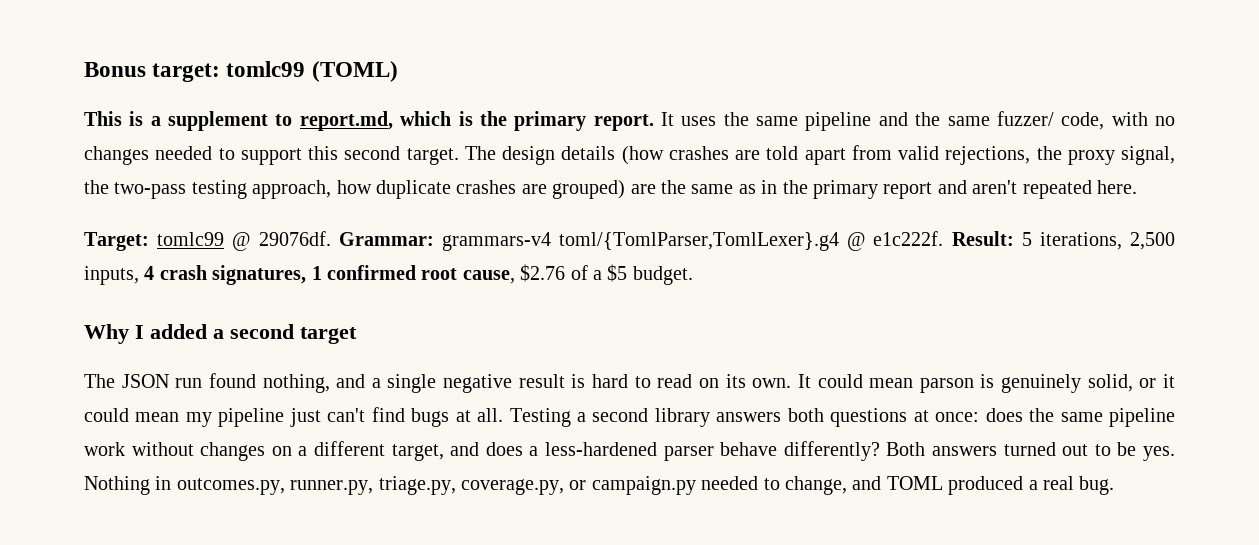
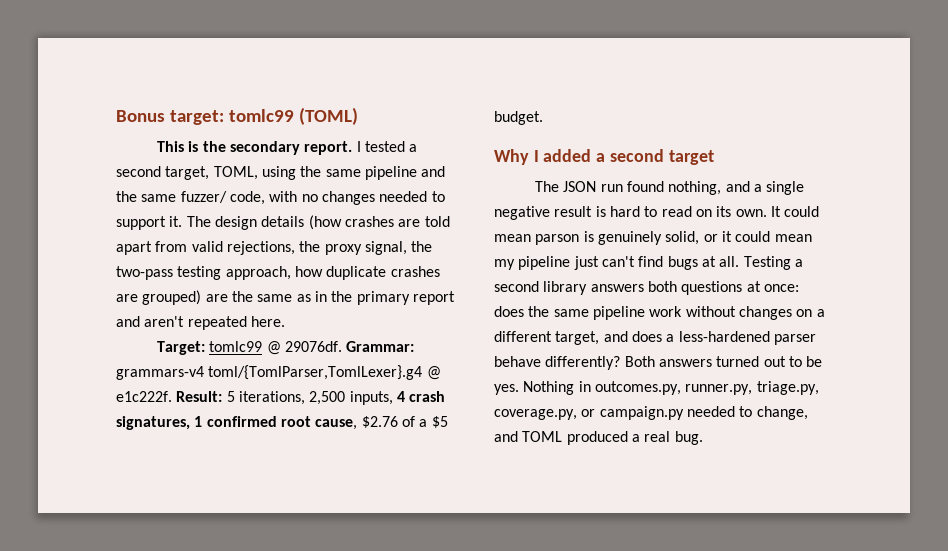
- This is a supplement to report.md, which is the primary report. It uses the same pipeline and the same fuzzer/ code, with no changes needed to support this second target.
+ This is the secondary report. I tested a second target, TOML, using the same pipeline and the same fuzzer/ code, with no changes needed to support it.

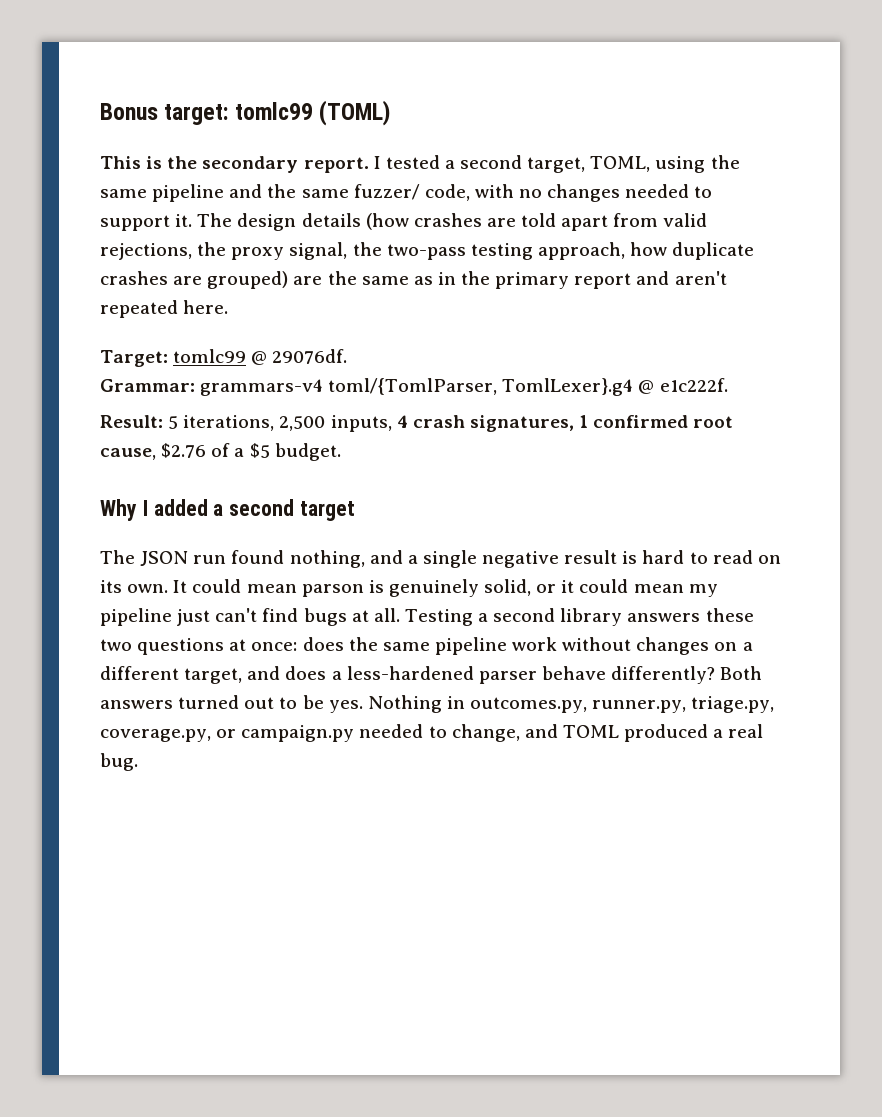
- Target: tomlc99 @ 29076df. Grammar: grammars-v4 toml/{TomlParser,TomlLexer}.g4 @ e1c222f. Result: 5 iterations, 2,500 inputs, 4 crash signatures, 1 confirmed root cause, $2.76 of a $5 budget.
+ Target: tomlc99 @ 29076df.
+ Grammar: grammars-v4 toml/{TomlParser, TomlLexer}.g4 @ e1c222f.
+ Result: 5 iterations, 2,500 inputs, 4 crash signatures, 1 confirmed root cause, $2.76 of a $5 budget.
- Testing a second library answers both questions at once: does the same pipeline work without changes on a different target, and does a less-hardened parser behave differently?
+ Testing a second library answers these two questions at once: does the same pipeline work without changes on a different target, and does a less-hardened parser behave differently?

